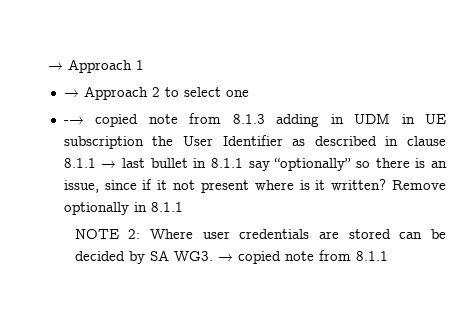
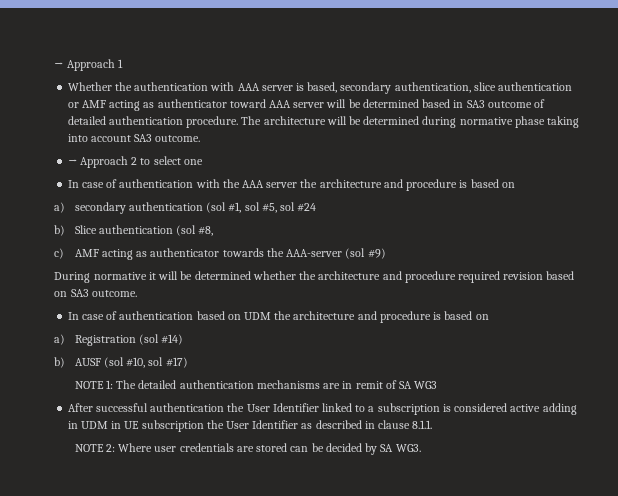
+ Whether the authentication with AAA server is based, secondary authentication, slice authentication or AMF acting as authenticator toward AAA server will be determined based in SA3 outcome of detailed authentication procedure. The architecture will be determined during normative phase taking into account SA3 outcome.
- -→ copied note from 8.1.3 adding in UDM in UE subscription the User Identifier as described in clause 8.1.1 → last bullet in 8.1.1 say “optionally” so there is an issue, since if it not present where is it written? Remove optionally in 8.1.1
+ In case of authentication with the AAA server the architecture and procedure is based on
+ a) secondary authentication (sol #1, sol #5, sol #24
+ b) Slice authentication (sol #8,
+ c) AMF acting as authenticator towards the AAA-server (sol #9)
+ During normative it will be determined whether the architecture and procedure required revision based on SA3 outcome.
+ In case of authentication based on UDM the architecture and procedure is based on
+ a) Registration (sol #14)
+ b) AUSF (sol #10, sol #17)
+ NOTE 1: The detailed authentication mechanisms are in remit of SA WG3
+ After successful authentication the User Identifier linked to a subscription is considered active adding in UDM in UE subscription the User Identifier as described in clause 8.1.1.
- NOTE 2: Where user credentials are stored can be decided by SA WG3. → copied note from 8.1.1
+ NOTE 2: Where user credentials are stored can be decided by SA WG3.

